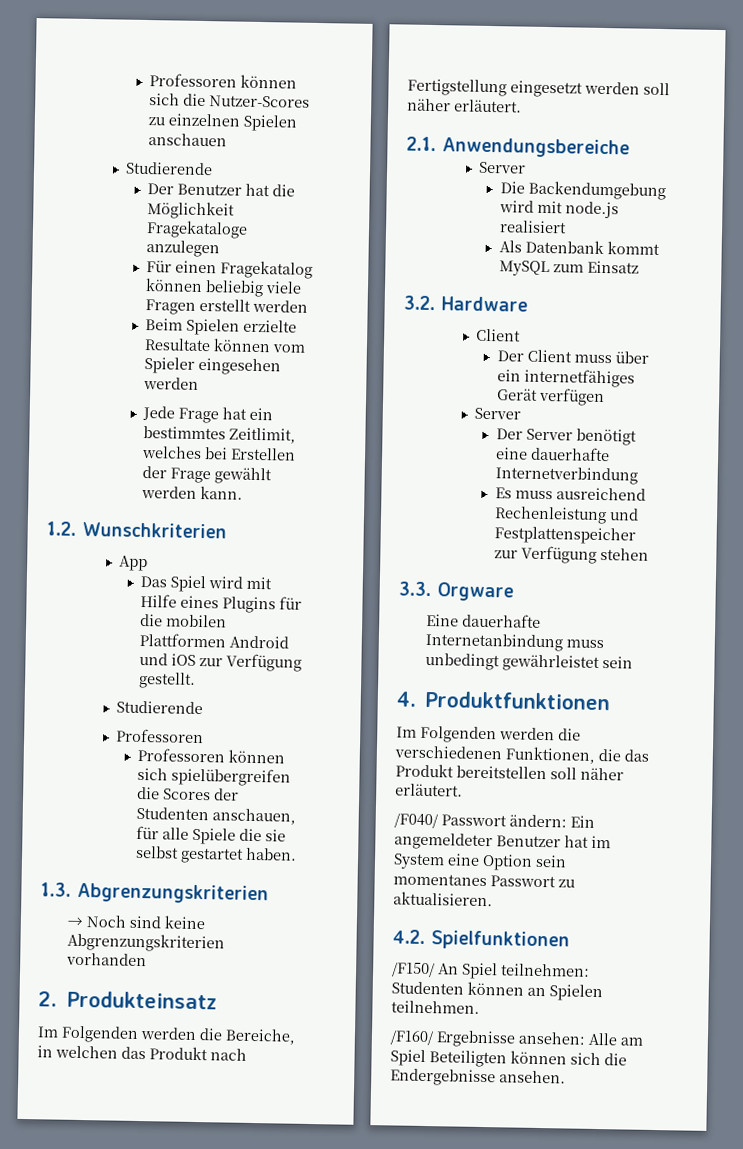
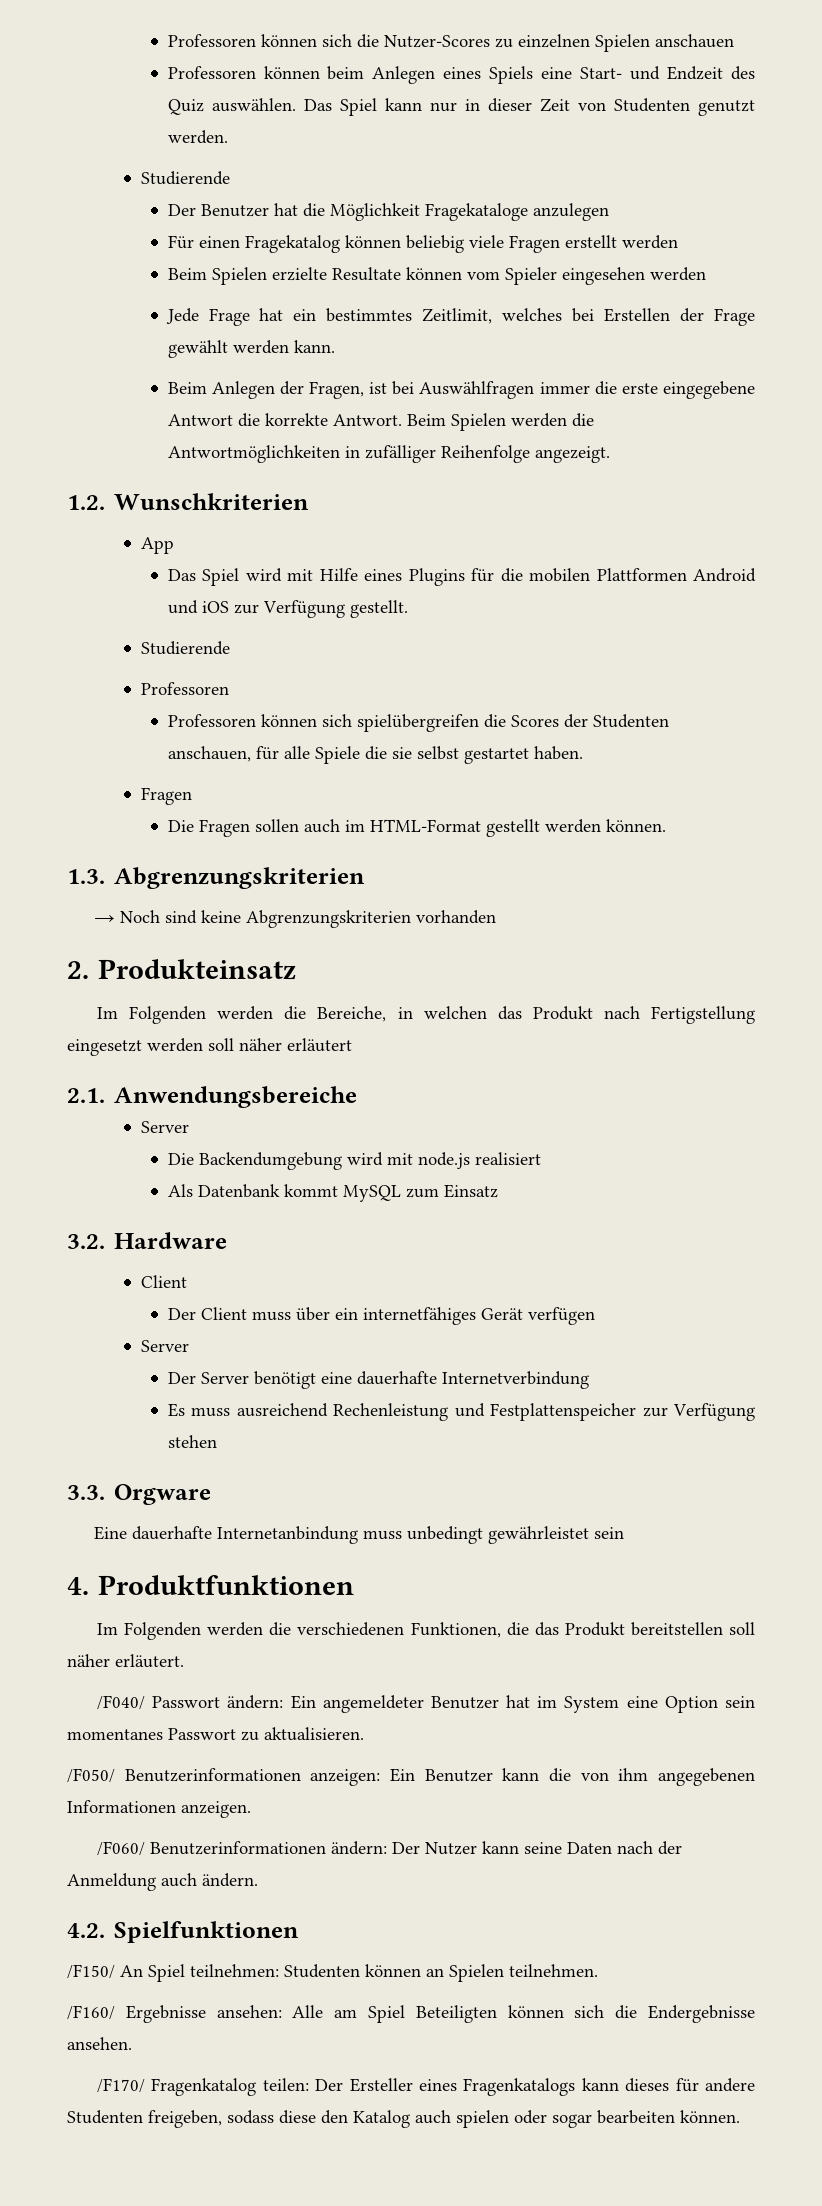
+ Professoren können beim Anlegen eines Spiels eine Start- und Endzeit des Quiz auswählen. Das Spiel kann nur in dieser Zeit von Studenten genutzt werden.
+ Beim Anlegen der Fragen, ist bei Auswählfragen immer die erste eingegebene Antwort die korrekte Antwort. Beim Spielen werden die Antwortmöglichkeiten in zufälliger Reihenfolge angezeigt.
  Professoren können sich spielübergreifen die Scores der Studenten anschauen, für alle Spiele die sie selbst gestartet haben.
+ Fragen
+ Die Fragen sollen auch im HTML-Format gestellt werden können.
- Im Folgenden werden die Bereiche, in welchen das Produkt nach Fertigstellung eingesetzt werden soll näher erläutert.
+ Im Folgenden werden die Bereiche, in welchen das Produkt nach Fertigstellung eingesetzt werden soll näher erläutert
+ /F050/ Benutzerinformationen anzeigen: Ein Benutzer kann die von ihm angegebenen Informationen anzeigen.
+ /F060/ Benutzerinformationen ändern: Der Nutzer kann seine Daten nach der Anmeldung auch ändern.
+ /F170/ Fragenkatalog teilen: Der Ersteller eines Fragenkatalogs kann dieses für andere Studenten freigeben, sodass diese den Katalog auch spielen oder sogar bearbeiten können.

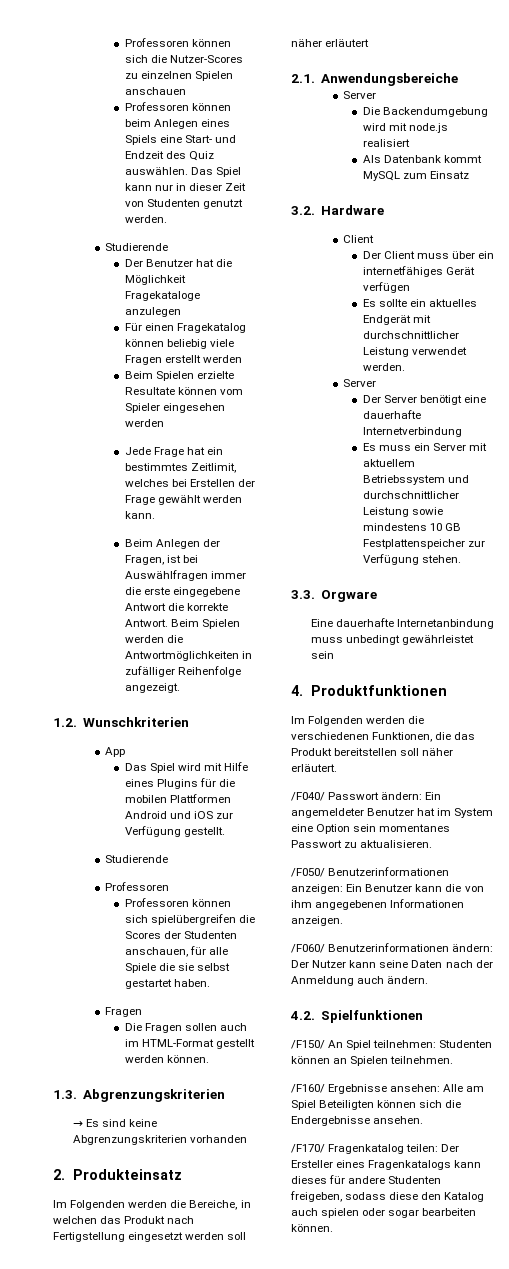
- → Noch sind keine Abgrenzungskriterien vorhanden
+ → Es sind keine Abgrenzungskriterien vorhanden
+ Es sollte ein aktuelles Endgerät mit durchschnittlicher Leistung verwendet werden.
- Es muss ausreichend Rechenleistung und Festplattenspeicher zur Verfügung stehen
+ Es muss ein Server mit aktuellem Betriebssystem und durchschnittlicher Leistung sowie mindestens 10 GB Festplattenspeicher zur Verfügung stehen.

